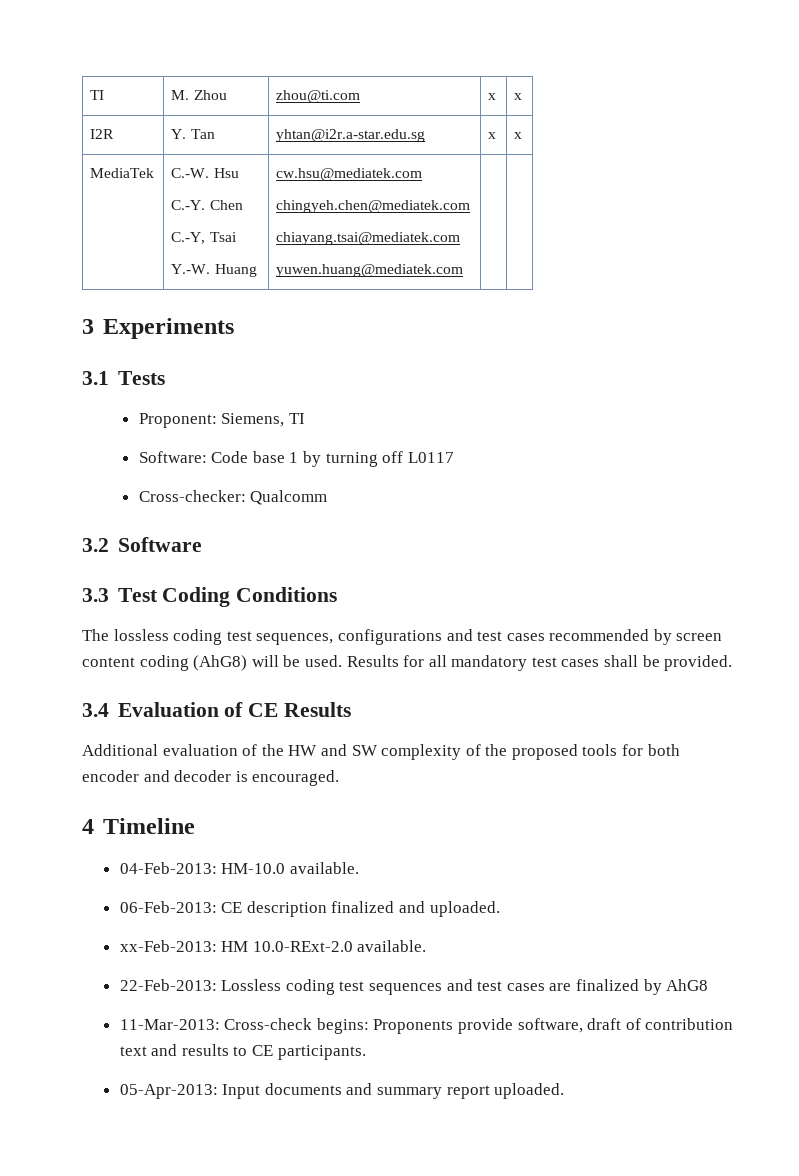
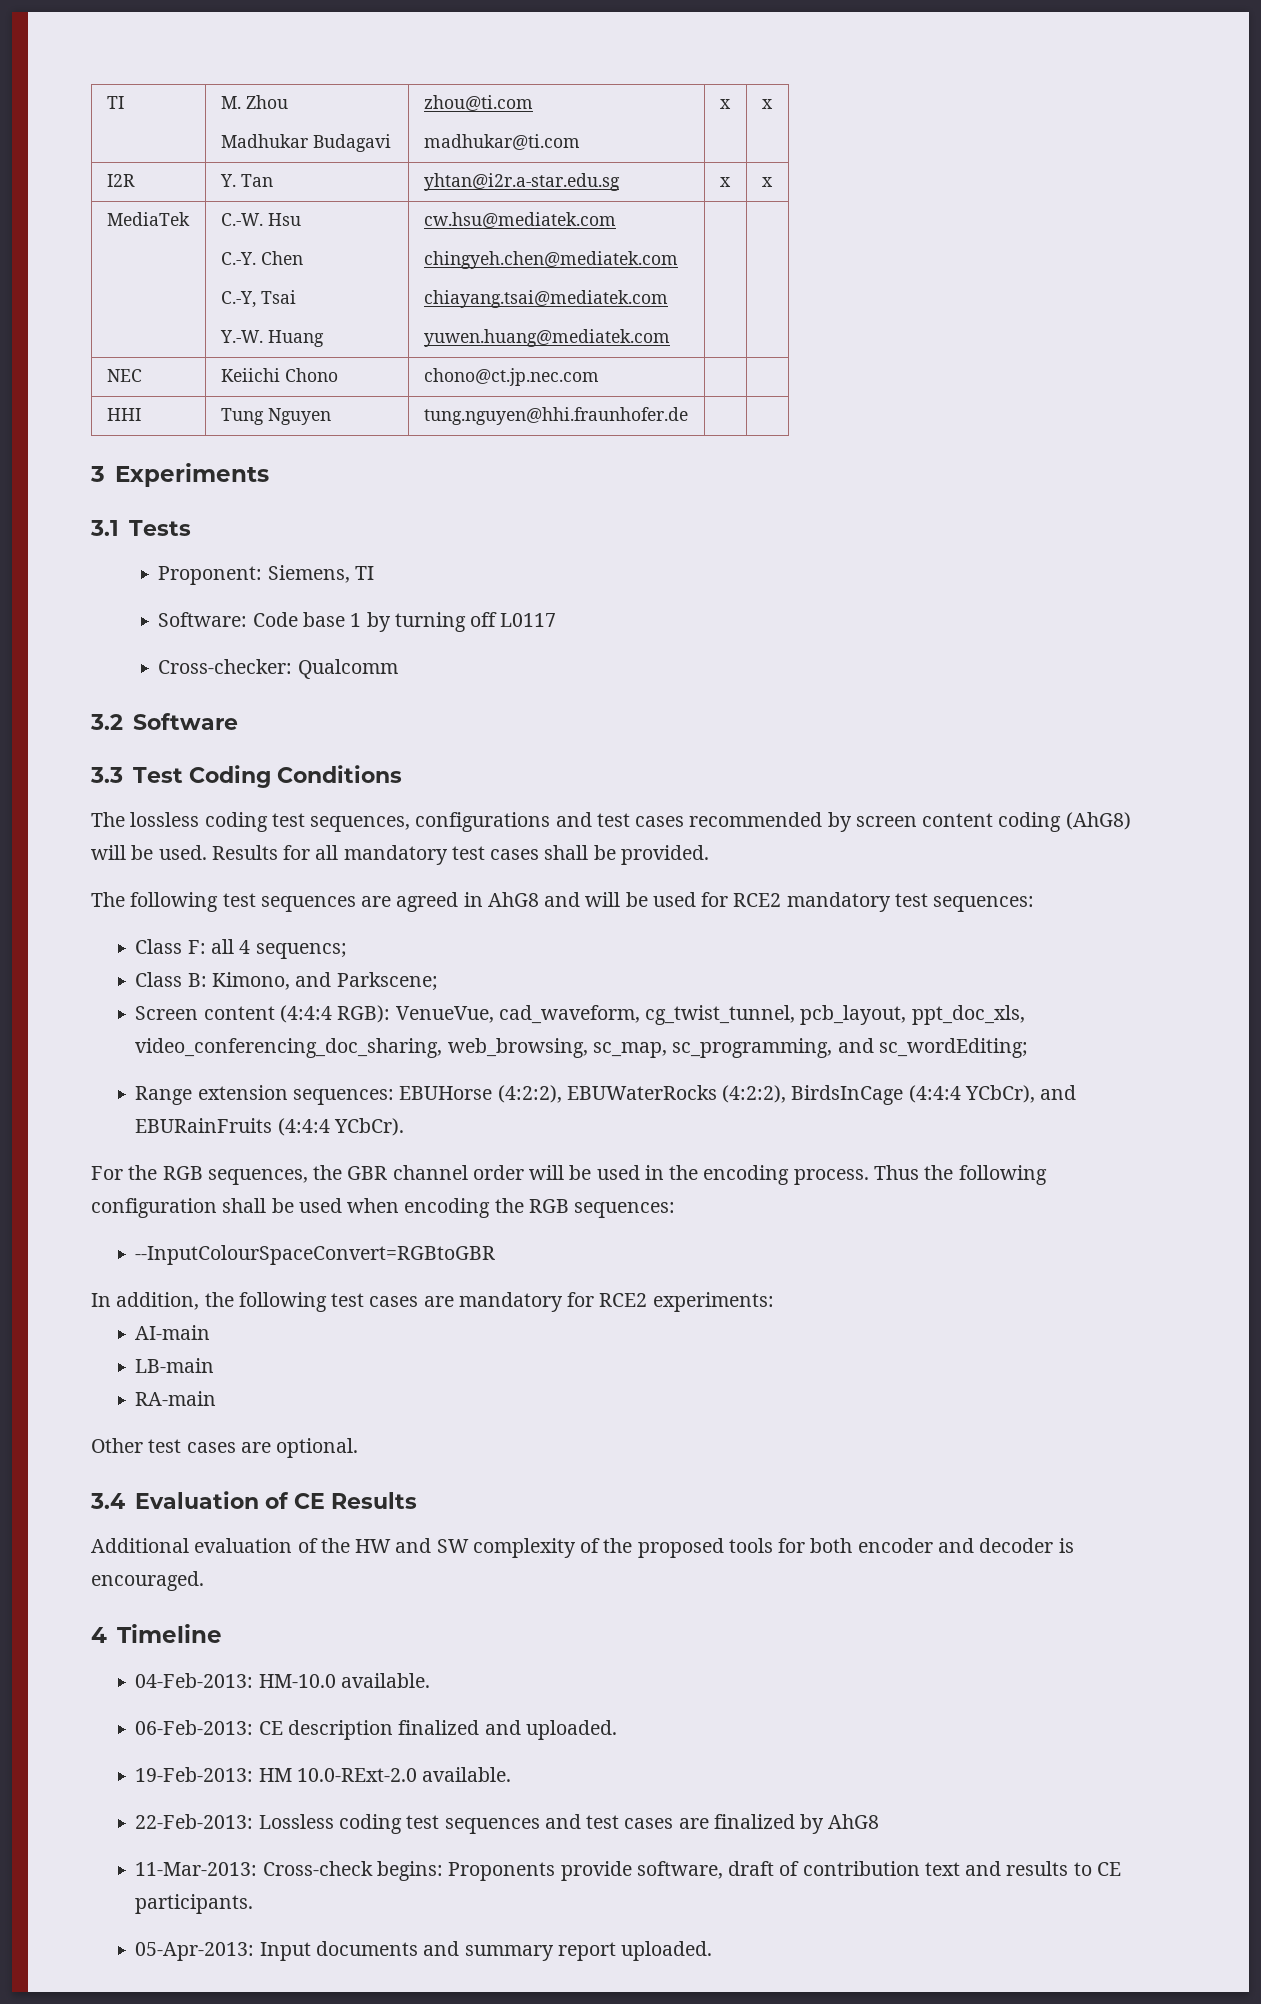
- TI | M. Zhou | zhou@ti.com | x | x
+ TI | M. Zhou
+ Madhukar Budagavi | zhou@ti.com
+ madhukar@ti.com | x | x
+ NEC | Keiichi Chono | chono@ct.jp.nec.com | |
+ HHI | Tung Nguyen | tung.nguyen@hhi.fraunhofer.de | |
+ The following test sequences are agreed in AhG8 and will be used for RCE2 mandatory test sequences:
+ Class F: all 4 sequencs;
+ Class B: Kimono, and Parkscene;
+ Screen content (4:4:4 RGB): VenueVue, cad_waveform, cg_twist_tunnel, pcb_layout, ppt_doc_xls, video_conferencing_doc_sharing, web_browsing, sc_map, sc_programming, and sc_wordEditing;
+ Range extension sequences: EBUHorse (4:2:2), EBUWaterRocks (4:2:2), BirdsInCage (4:4:4 YCbCr), and EBURainFruits (4:4:4 YCbCr).
+ For the RGB sequences, the GBR channel order will be used in the encoding process. Thus the following configuration shall be used when encoding the RGB sequences:
+ --InputColourSpaceConvert=RGBtoGBR
+ In addition, the following test cases are mandatory for RCE2 experiments:
+ AI-main
+ LB-main
+ RA-main
+ Other test cases are optional.
- xx-Feb-2013: HM 10.0-RExt-2.0 available.
+ 19-Feb-2013: HM 10.0-RExt-2.0 available.

